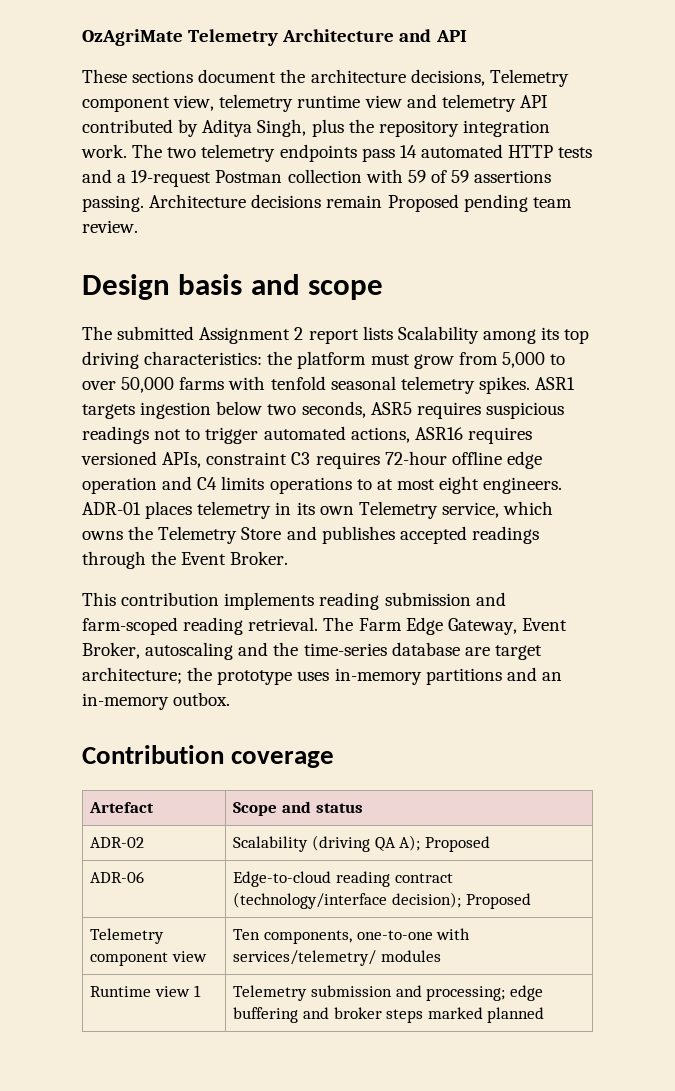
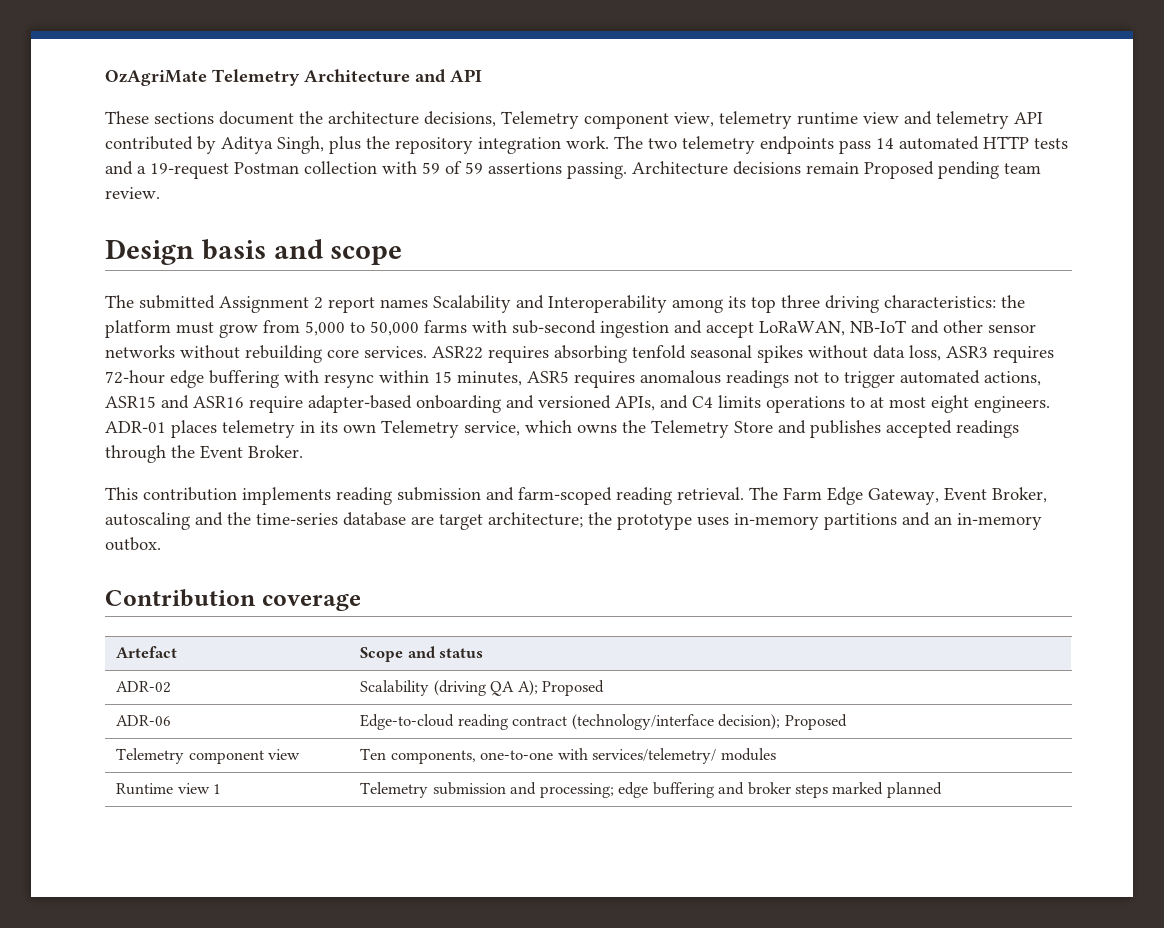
- The submitted Assignment 2 report lists Scalability among its top driving characteristics: the platform must grow from 5,000 to over 50,000 farms with tenfold seasonal telemetry spikes. ASR1 targets ingestion below two seconds, ASR5 requires suspicious readings not to trigger automated actions, ASR16 requires versioned APIs, constraint C3 requires 72-hour offline edge operation and C4 limits operations to at most eight engineers.
+ The submitted Assignment 2 report names Scalability and Interoperability among its top three driving characteristics: the platform must grow from 5,000 to 50,000 farms with sub-second ingestion and accept LoRaWAN, NB-IoT and other sensor networks without rebuilding core services. ASR22 requires absorbing tenfold seasonal spikes without data loss, ASR3 requires 72-hour edge buffering with resync within 15 minutes, ASR5 requires anomalous readings not to trigger automated actions, ASR15 and ASR16 require adapter-based onboarding and versioned APIs, and C4 limits operations to at most eight engineers.

